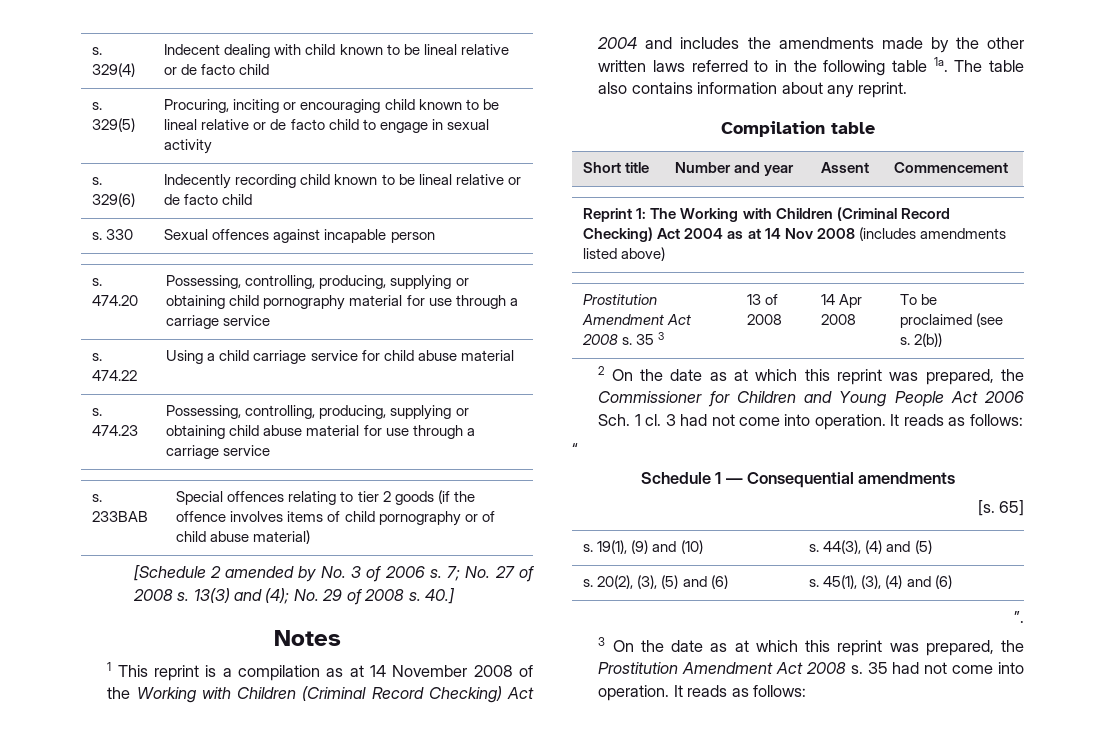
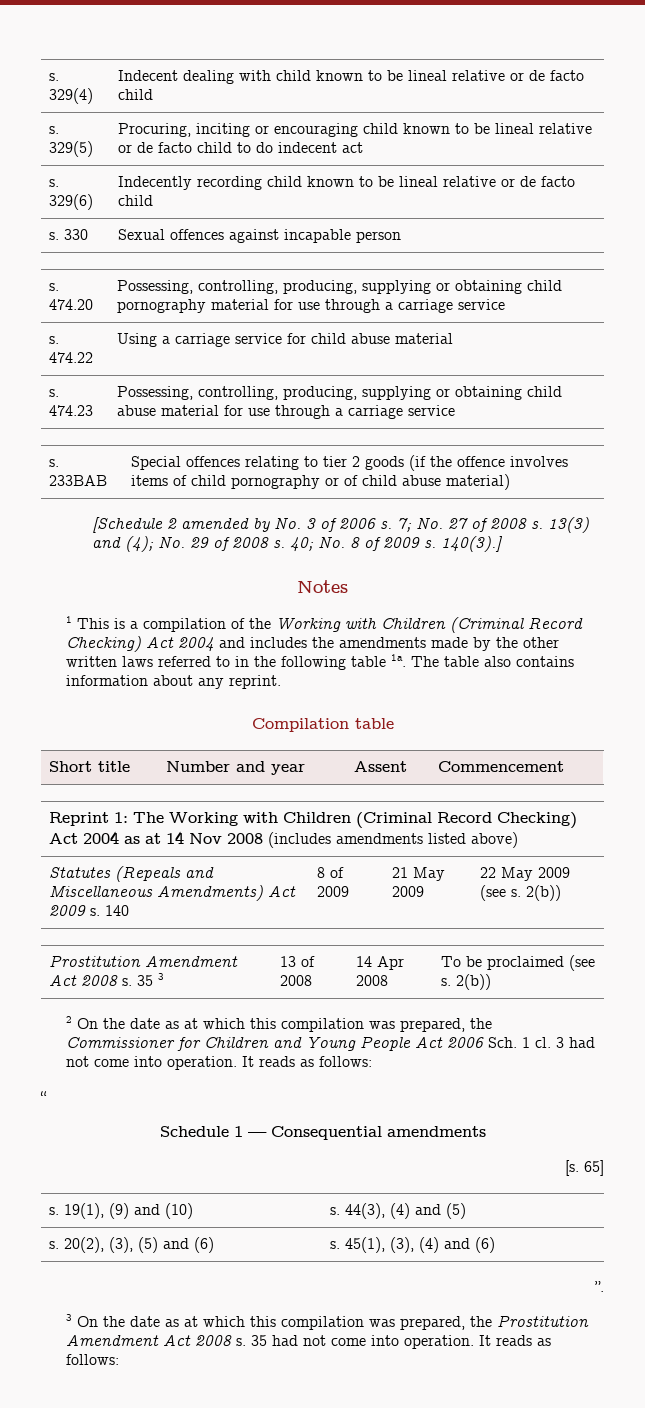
- s. 329(5) | Procuring, inciting or encouraging child known to be lineal relative or de facto child to engage in sexual activity
+ s. 329(5) | Procuring, inciting or encouraging child known to be lineal relative or de facto child to do indecent act
- s. 474.22 | Using a child carriage service for child abuse material
+ s. 474.22 | Using a carriage service for child abuse material
- 40.]
+ 40; No. 8 of 2009 s. 140(3).]
- 1 This reprint is a compilation as at 14 November 2008 of the Working with Children (Criminal Record Checking) Act 2004 and includes the amendments made by the other written laws referred to in the following table 1a.
+ 1 This is a compilation of the Working with Children (Criminal Record Checking) Act 2004 and includes the amendments made by the other written laws referred to in the following table 1a.
+ Statutes (Repeals and Miscellaneous Amendments) Act 2009 s. 140 | 8 of 2009 | 21 May 2009 | 22 May 2009 (see s. 2(b))
- 2 On the date as at which this reprint was prepared, the Commissioner for Children and Young People Act 2006 Sch. 1 cl.
+ 2 On the date as at which this compilation was prepared, the Commissioner for Children and Young People Act 2006 Sch. 1 cl.
- 3 On the date as at which this reprint was prepared, the Prostitution Amendment Act 2008 s.
+ 3 On the date as at which this compilation was prepared, the Prostitution Amendment Act 2008 s.

